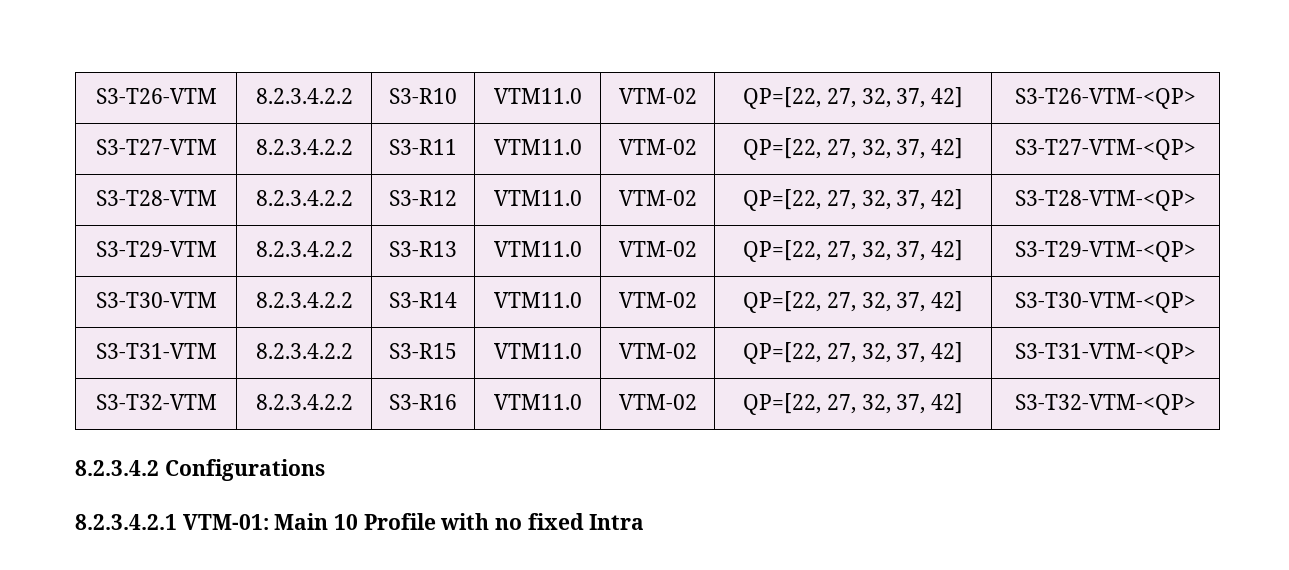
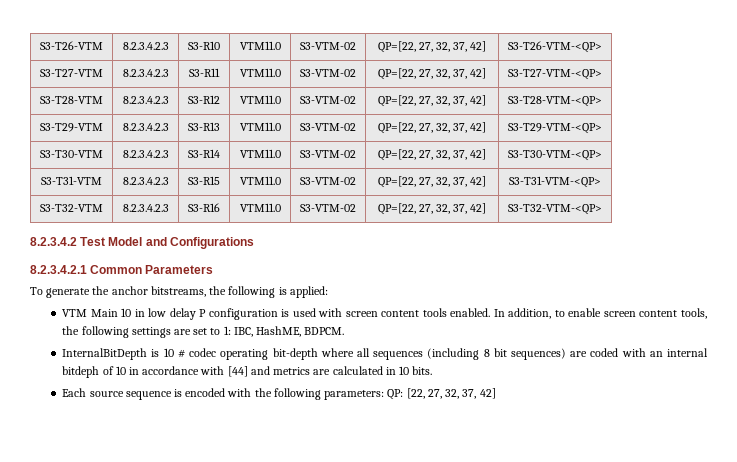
- S3-T26-VTM | 8.2.3.4.2.2 | S3-R10 | VTM11.0 | VTM-02 | QP=[22, 27, 32, 37, 42] | S3-T26-VTM-<QP>
+ S3-T26-VTM | 8.2.3.4.2.3 | S3-R10 | VTM11.0 | S3-VTM-02 | QP=[22, 27, 32, 37, 42] | S3-T26-VTM-<QP>
- S3-T27-VTM | 8.2.3.4.2.2 | S3-R11 | VTM11.0 | VTM-02 | QP=[22, 27, 32, 37, 42] | S3-T27-VTM-<QP>
+ S3-T27-VTM | 8.2.3.4.2.3 | S3-R11 | VTM11.0 | S3-VTM-02 | QP=[22, 27, 32, 37, 42] | S3-T27-VTM-<QP>
- S3-T28-VTM | 8.2.3.4.2.2 | S3-R12 | VTM11.0 | VTM-02 | QP=[22, 27, 32, 37, 42] | S3-T28-VTM-<QP>
+ S3-T28-VTM | 8.2.3.4.2.3 | S3-R12 | VTM11.0 | S3-VTM-02 | QP=[22, 27, 32, 37, 42] | S3-T28-VTM-<QP>
- S3-T29-VTM | 8.2.3.4.2.2 | S3-R13 | VTM11.0 | VTM-02 | QP=[22, 27, 32, 37, 42] | S3-T29-VTM-<QP>
+ S3-T29-VTM | 8.2.3.4.2.3 | S3-R13 | VTM11.0 | S3-VTM-02 | QP=[22, 27, 32, 37, 42] | S3-T29-VTM-<QP>
- S3-T30-VTM | 8.2.3.4.2.2 | S3-R14 | VTM11.0 | VTM-02 | QP=[22, 27, 32, 37, 42] | S3-T30-VTM-<QP>
+ S3-T30-VTM | 8.2.3.4.2.3 | S3-R14 | VTM11.0 | S3-VTM-02 | QP=[22, 27, 32, 37, 42] | S3-T30-VTM-<QP>
- S3-T31-VTM | 8.2.3.4.2.2 | S3-R15 | VTM11.0 | VTM-02 | QP=[22, 27, 32, 37, 42] | S3-T31-VTM-<QP>
+ S3-T31-VTM | 8.2.3.4.2.3 | S3-R15 | VTM11.0 | S3-VTM-02 | QP=[22, 27, 32, 37, 42] | S3-T31-VTM-<QP>
- S3-T32-VTM | 8.2.3.4.2.2 | S3-R16 | VTM11.0 | VTM-02 | QP=[22, 27, 32, 37, 42] | S3-T32-VTM-<QP>
+ S3-T32-VTM | 8.2.3.4.2.3 | S3-R16 | VTM11.0 | S3-VTM-02 | QP=[22, 27, 32, 37, 42] | S3-T32-VTM-<QP>
- 8.2.3.4.2 Configurations
+ 8.2.3.4.2 Test Model and Configurations
- 8.2.3.4.2.1 VTM-01: Main 10 Profile with no fixed Intra
+ 8.2.3.4.2.1 Common Parameters
+ To generate the anchor bitstreams, the following is applied:
+ VTM Main 10 in low delay P configuration is used with screen content tools enabled. In addition, to enable screen content tools, the following settings are set to 1: IBC, HashME, BDPCM.
+ InternalBitDepth is 10 # codec operating bit-depth where all sequences (including 8 bit sequences) are coded with an internal bitdeph of 10 in accordance with [44] and metrics are calculated in 10 bits.
+ Each source sequence is encoded with the following parameters: QP: [22, 27, 32, 37, 42]

